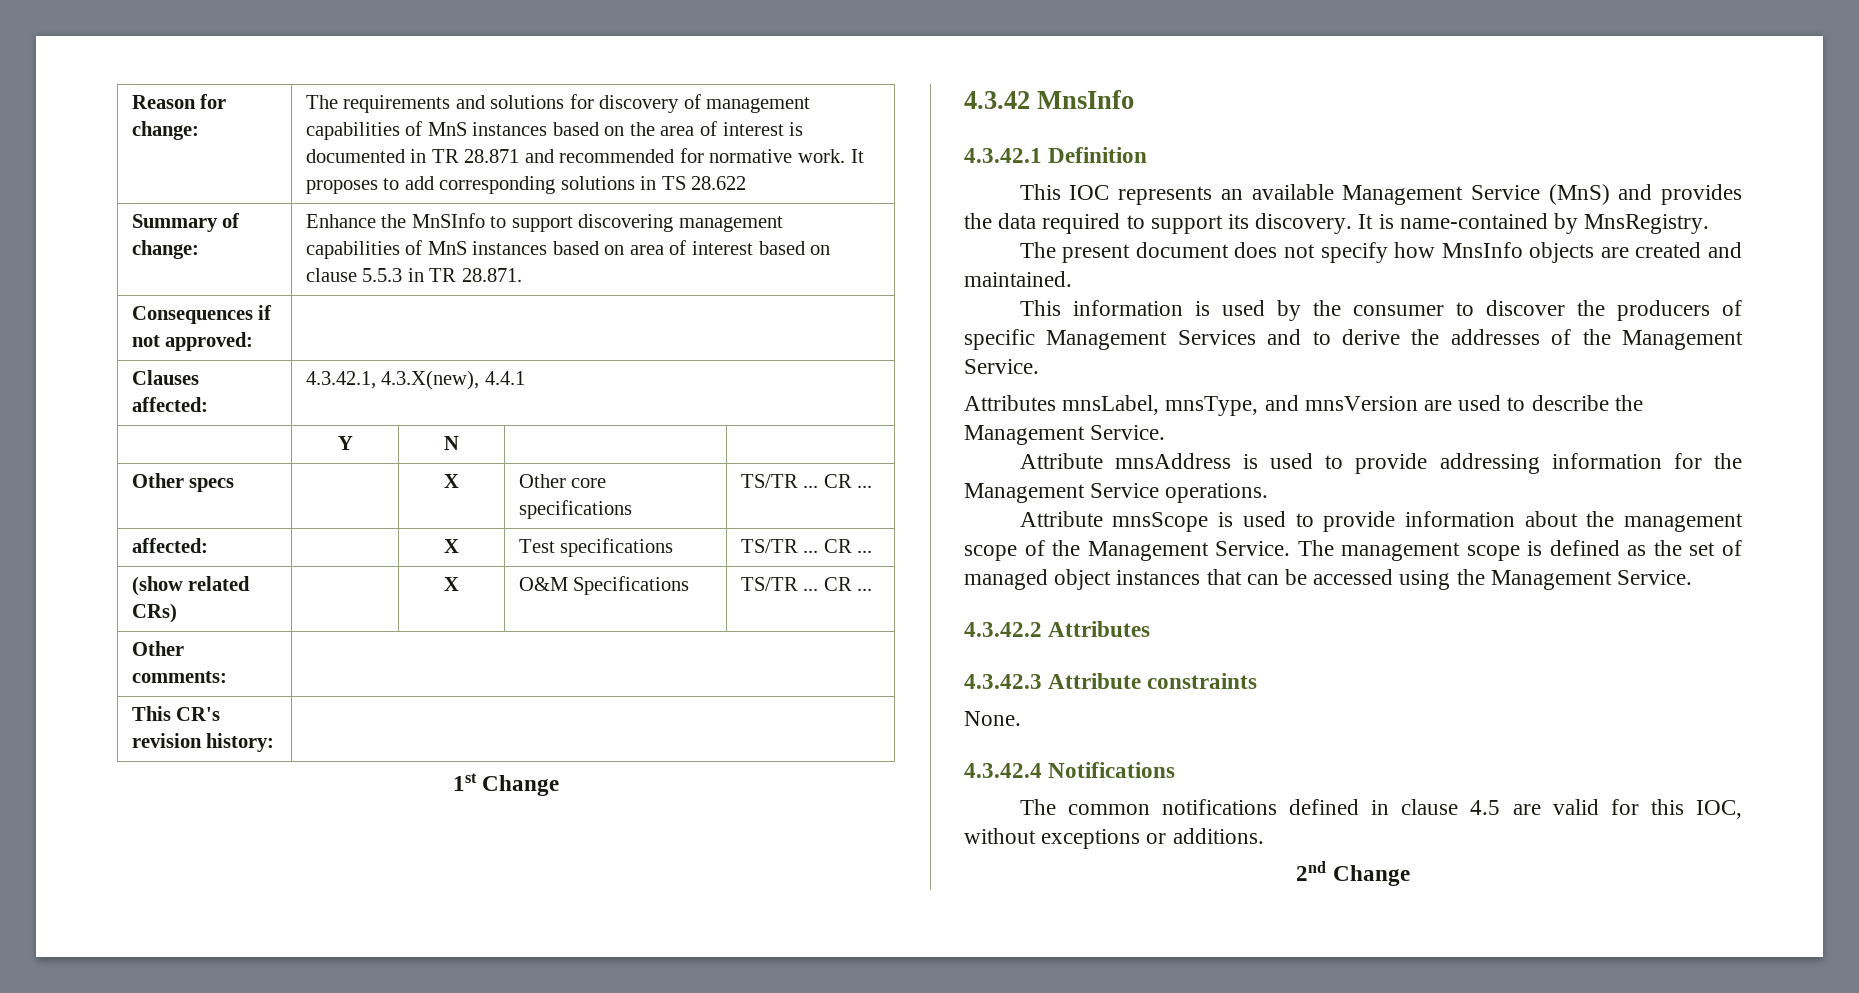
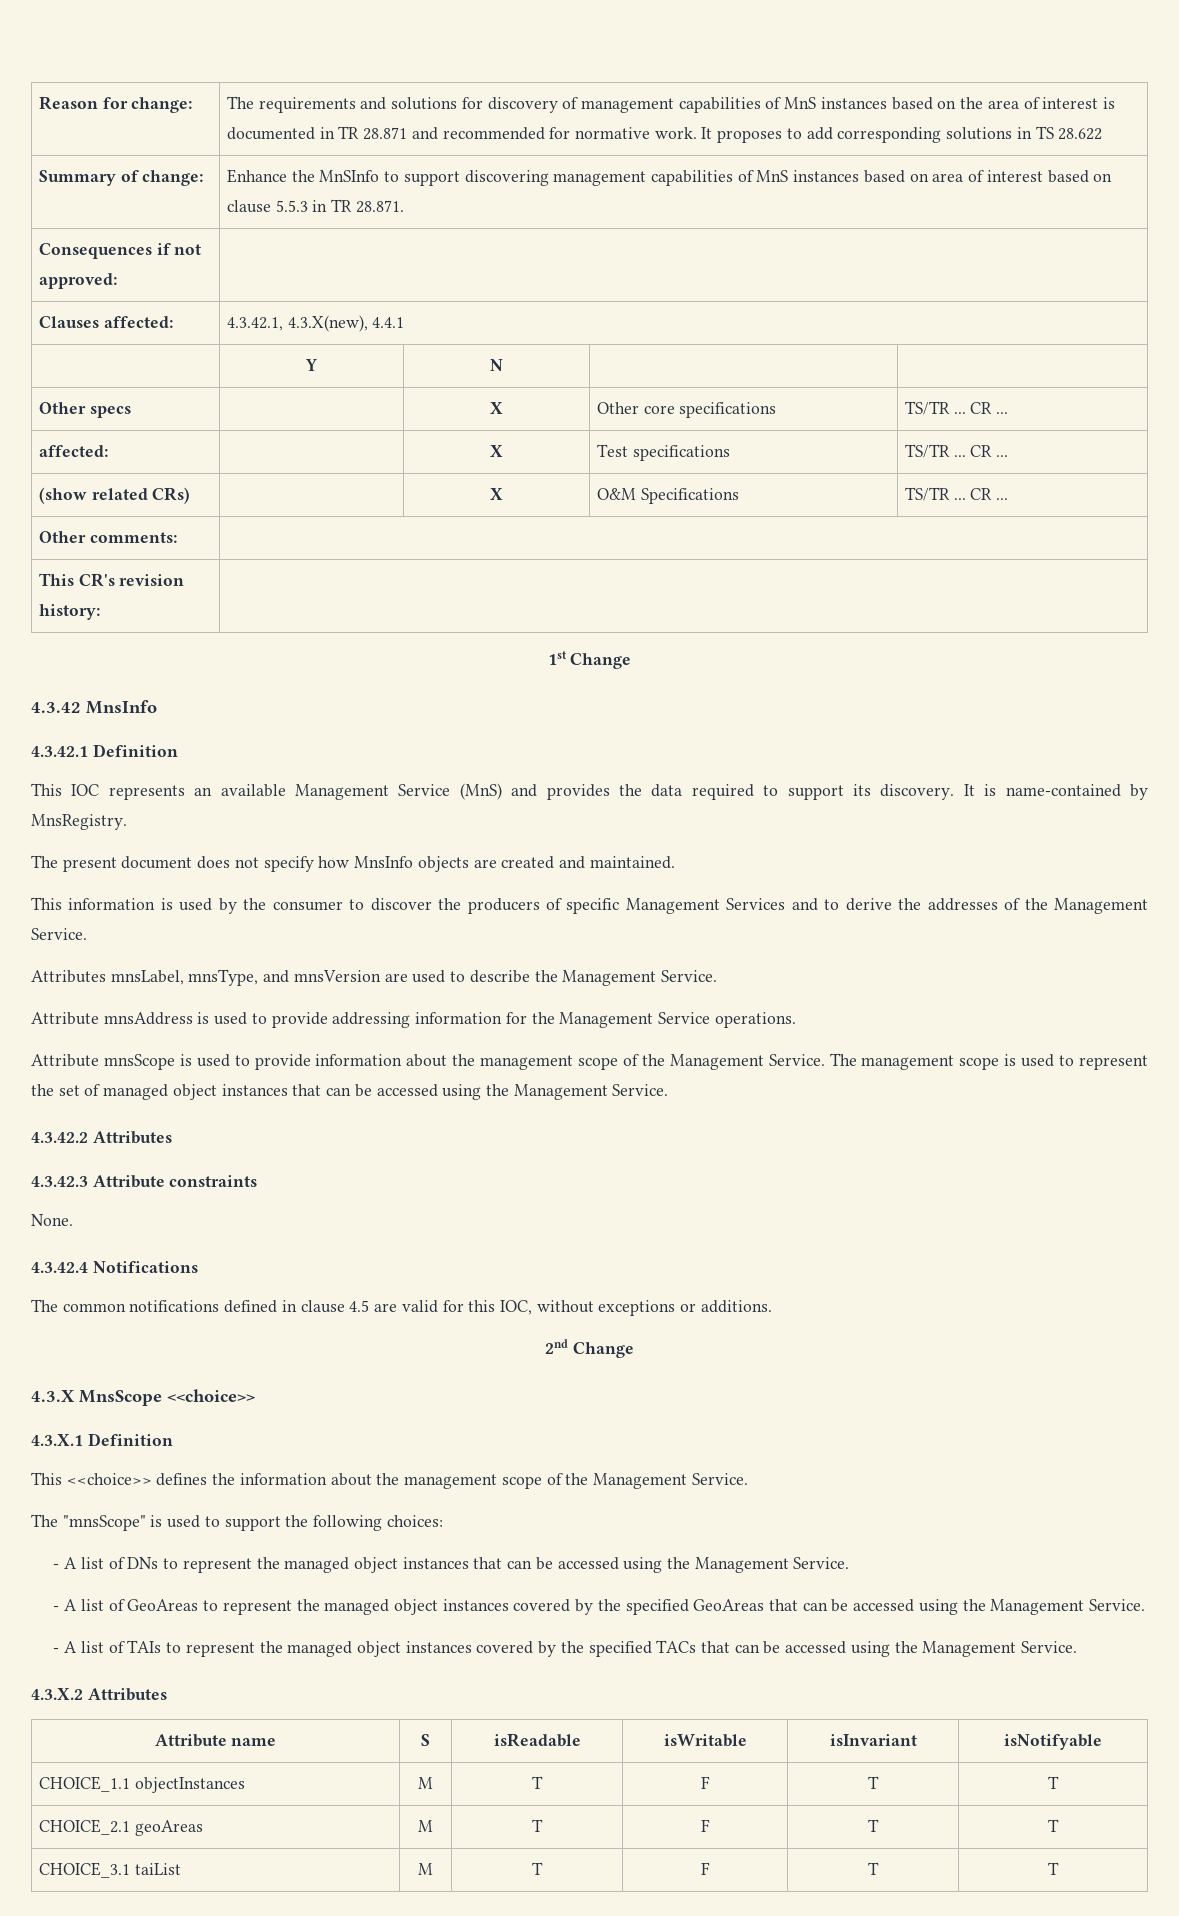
- The management scope is defined as the set of managed object instances that can be accessed using the Management Service.
+ The management scope is used to represent the set of managed object instances that can be accessed using the Management Service.
+ 4.3.X MnsScope <<choice>>
+ 4.3.X.1 Definition
+ This <<choice>> defines the information about the management scope of the Management Service.
+ The "mnsScope" is used to support the following choices:
+ - A list of DNs to represent the managed object instances that can be accessed using the Management Service.
+ - A list of GeoAreas to represent the managed object instances covered by the specified GeoAreas that can be accessed using the Management Service.
+ - A list of TAIs to represent the managed object instances covered by the specified TACs that can be accessed using the Management Service.
+ 4.3.X.2 Attributes
+ Attribute name | S | isReadable | isWritable | isInvariant | isNotifyable
+ CHOICE_1.1 objectInstances | M | T | F | T | T
+ CHOICE_2.1 geoAreas | M | T | F | T | T
+ CHOICE_3.1 taiList | M | T | F | T | T

